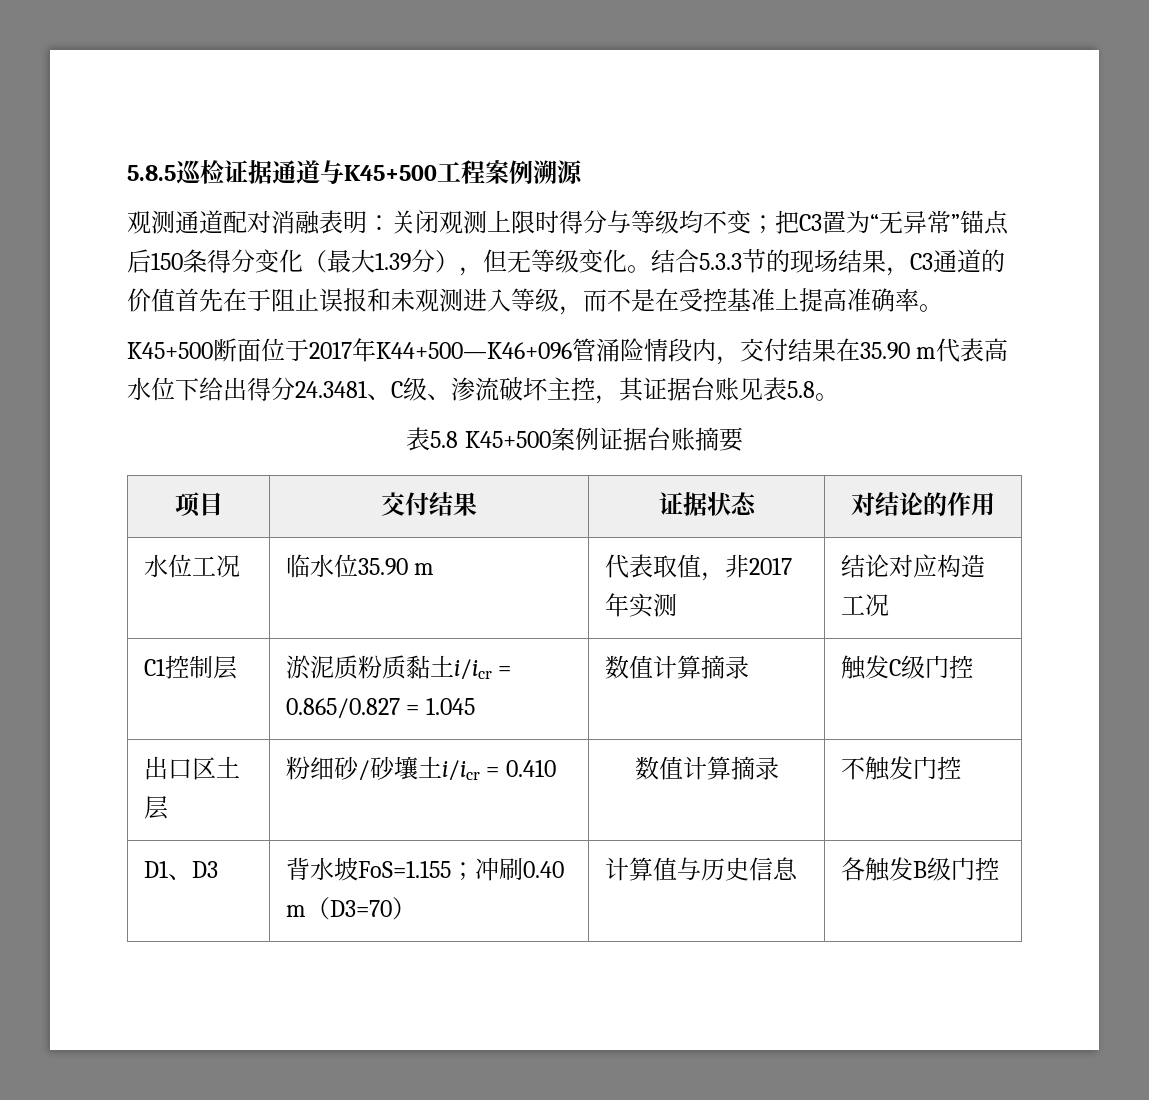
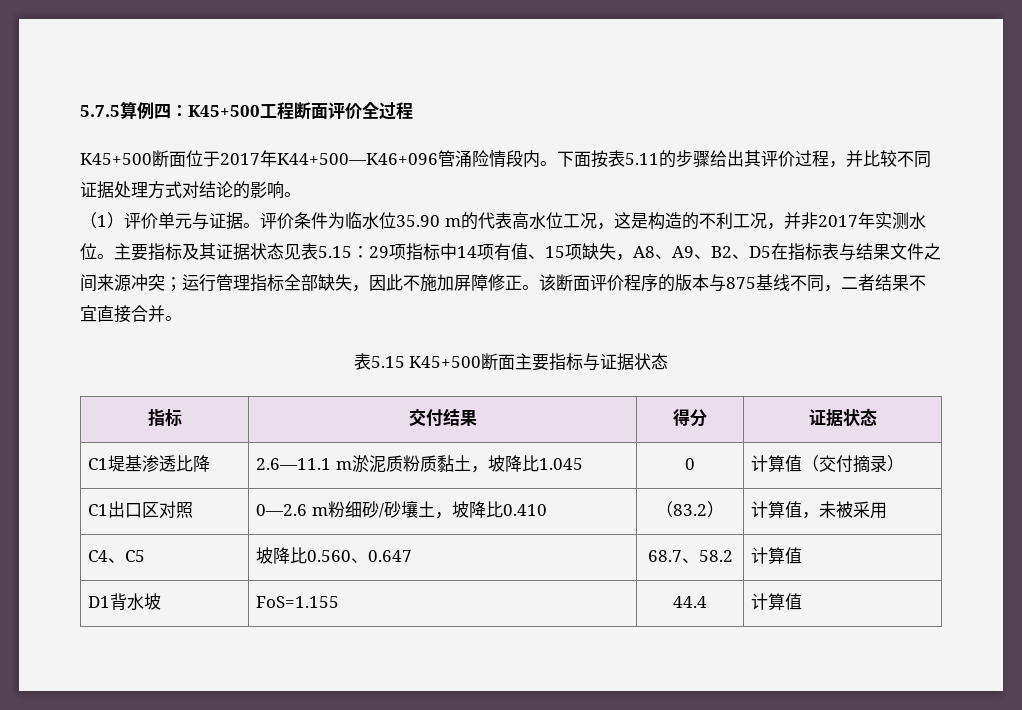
- 5.8.5巡检证据通道与K45+500工程案例溯源
- 观测通道配对消融表明：关闭观测上限时得分与等级均不变；把C3置为“无异常”锚点后150条得分变化（最大1.39分），但无等级变化。结合5.3.3节的现场结果，C3通道的价值首先在于阻止误报和未观测进入等级，而不是在受控基准上提高准确率。
+ 5.7.5算例四：K45+500工程断面评价全过程
- K45+500断面位于2017年K44+500—K46+096管涌险情段内，交付结果在35.90 m代表高水位下给出得分24.3481、C级、渗流破坏主控，其证据台账见表5.8。
- 表5.8 K45+500案例证据台账摘要
- 项目 | 交付结果 | 证据状态 | 对结论的作用
- 水位工况 | 临水位35.90 m | 代表取值，非2017年实测 | 结论对应构造工况
- C1控制层 | 淤泥质粉质黏土i/icr = 0.865/0.827 = 1.045 | 数值计算摘录 | 触发C级门控
- 出口区土层 | 粉细砂/砂壤土i/icr = 0.410 | 数值计算摘录 | 不触发门控
- D1、D3 | 背水坡FoS=1.155；冲刷0.40 m（D3=70） | 计算值与历史信息 | 各触发B级门控
+ K45+500断面位于2017年K44+500—K46+096管涌险情段内。下面按表5.11的步骤给出其评价过程，并比较不同证据处理方式对结论的影响。
+ （1）评价单元与证据。评价条件为临水位35.90 m的代表高水位工况，这是构造的不利工况，并非2017年实测水位。主要指标及其证据状态见表5.15：29项指标中14项有值、15项缺失，A8、A9、B2、D5在指标表与结果文件之间来源冲突；运行管理指标全部缺失，因此不施加屏障修正。该断面评价程序的版本与875基线不同，二者结果不宜直接合并。
+ 表5.15 K45+500断面主要指标与证据状态
+ 指标 | 交付结果 | 得分 | 证据状态
+ C1堤基渗透比降 | 2.6—11.1 m淤泥质粉质黏土，坡降比1.045 | 0 | 计算值（交付摘录）
+ C1出口区对照 | 0—2.6 m粉细砂/砂壤土，坡降比0.410 | （83.2） | 计算值，未被采用
+ C4、C5 | 坡降比0.560、0.647 | 68.7、58.2 | 计算值
+ D1背水坡 | FoS=1.155 | 44.4 | 计算值

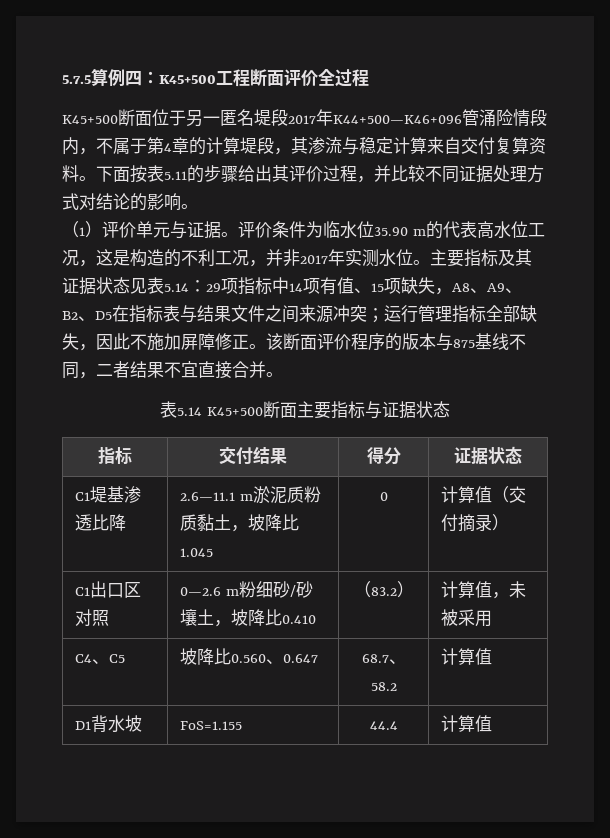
- K45+500断面位于2017年K44+500—K46+096管涌险情段内。
+ K45+500断面位于另一匿名堤段2017年K44+500—K46+096管涌险情段内，不属于第4章的计算堤段，其渗流与稳定计算来自交付复算资料。
- 主要指标及其证据状态见表5.15：29项指标中14项有值、15项缺失，A8、A9、B2、D5在指标表与结果文件之间来源冲突；运行管理指标全部缺失，因此不施加屏障修正。
+ 主要指标及其证据状态见表5.14：29项指标中14项有值、15项缺失，A8、A9、B2、D5在指标表与结果文件之间来源冲突；运行管理指标全部缺失，因此不施加屏障修正。
- 表5.15 K45+500断面主要指标与证据状态
+ 表5.14 K45+500断面主要指标与证据状态

